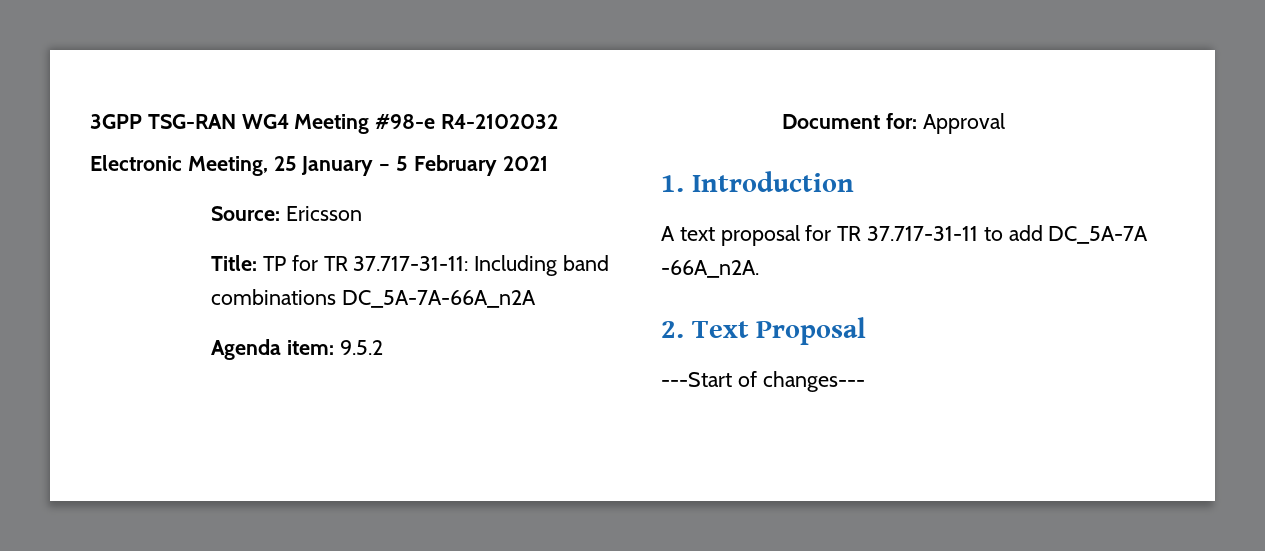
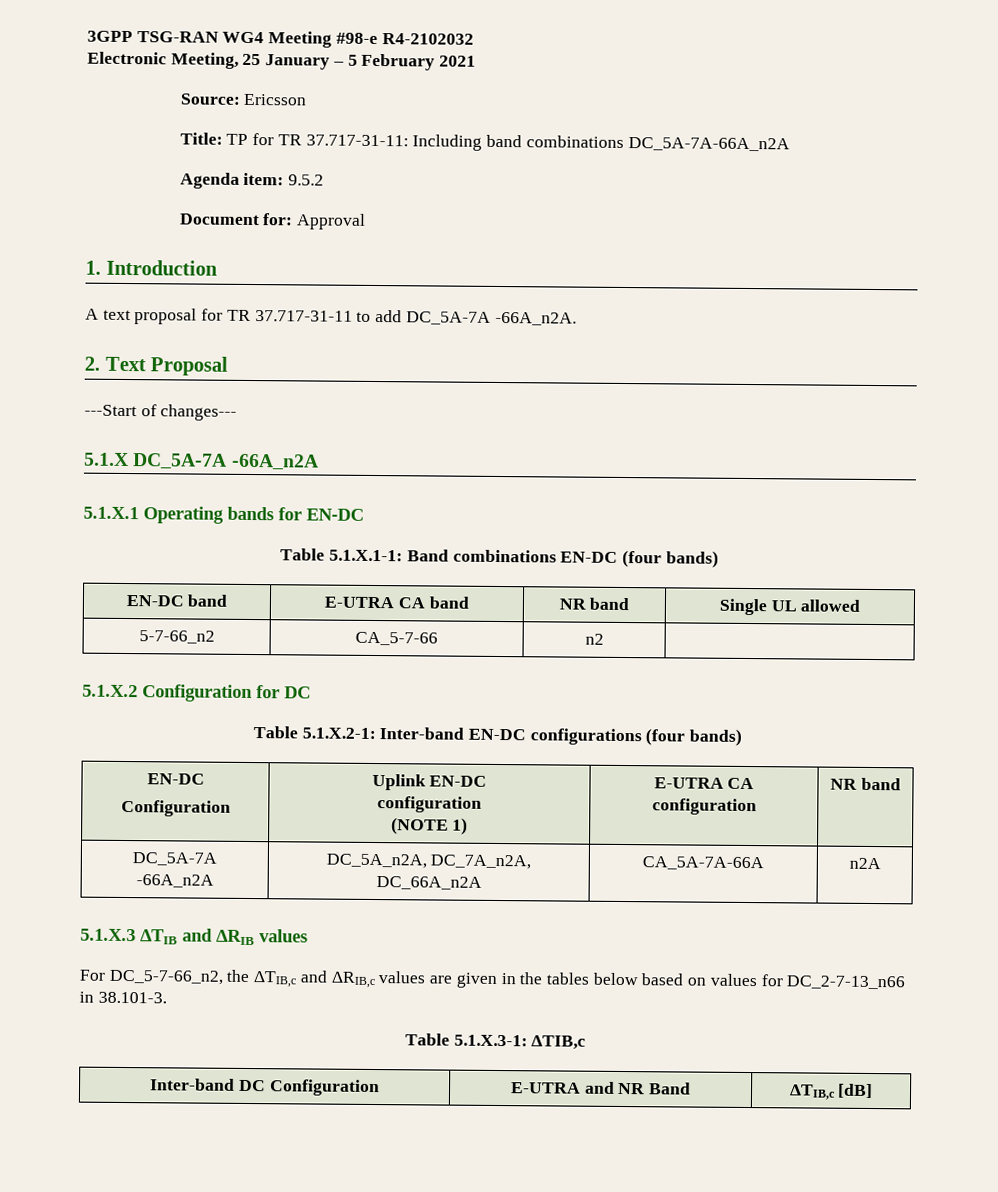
+ 5.1.X DC_5A-7A -66A_n2A
+ 5.1.X.1 Operating bands for EN-DC
+ Table 5.1.X.1-1: Band combinations EN-DC (four bands)
+ EN-DC band | E-UTRA CA band | NR band | Single UL allowed
+ 5-7-66_n2 | CA_5-7-66 | n2 |
+ 5.1.X.2 Configuration for DC
+ Table 5.1.X.2-1: Inter-band EN-DC configurations (four bands)
+ EN-DC
+ Configuration | Uplink EN-DC
+ configuration
+ (NOTE 1) | E-UTRA CA configuration | NR band
+ DC_5A-7A -66A_n2A | DC_5A_n2A, DC_7A_n2A, DC_66A_n2A | CA_5A-7A-66A | n2A
+ 5.1.X.3 ∆TIB and ∆RIB values
+ For DC_5-7-66_n2, the ΔTIB,c and ΔRIB,c values are given in the tables below based on values for DC_2-7-13_n66 in 38.101-3.
+ Table 5.1.X.3-1: ΔTIB,c
+ Inter-band DC Configuration | E-UTRA and NR Band | ΔTIB,c [dB]

